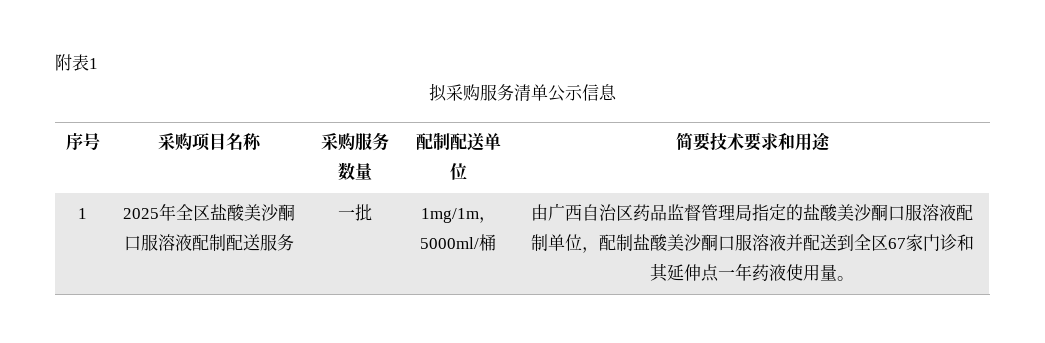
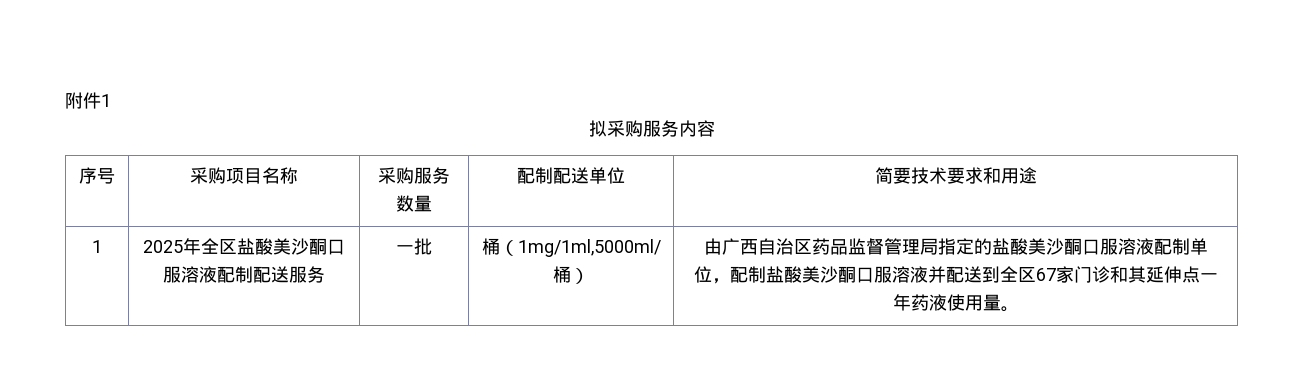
- 附表1
+ 附件1
- 拟采购服务清单公示信息
+ 拟采购服务内容
- 1mg/1m，5000ml/桶
+ 桶（1mg/1ml,5000ml/桶）

